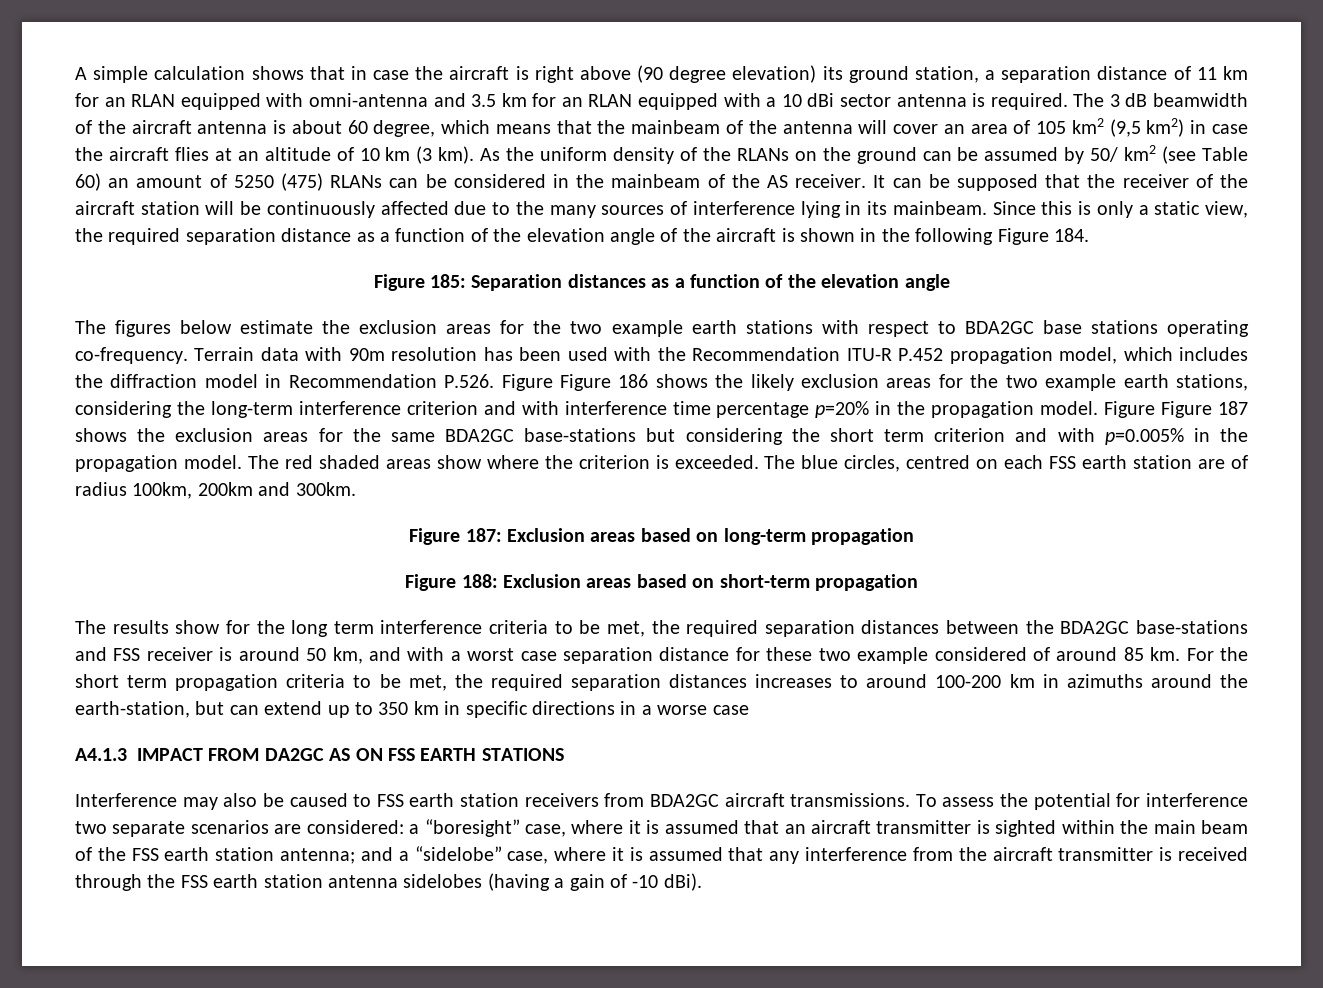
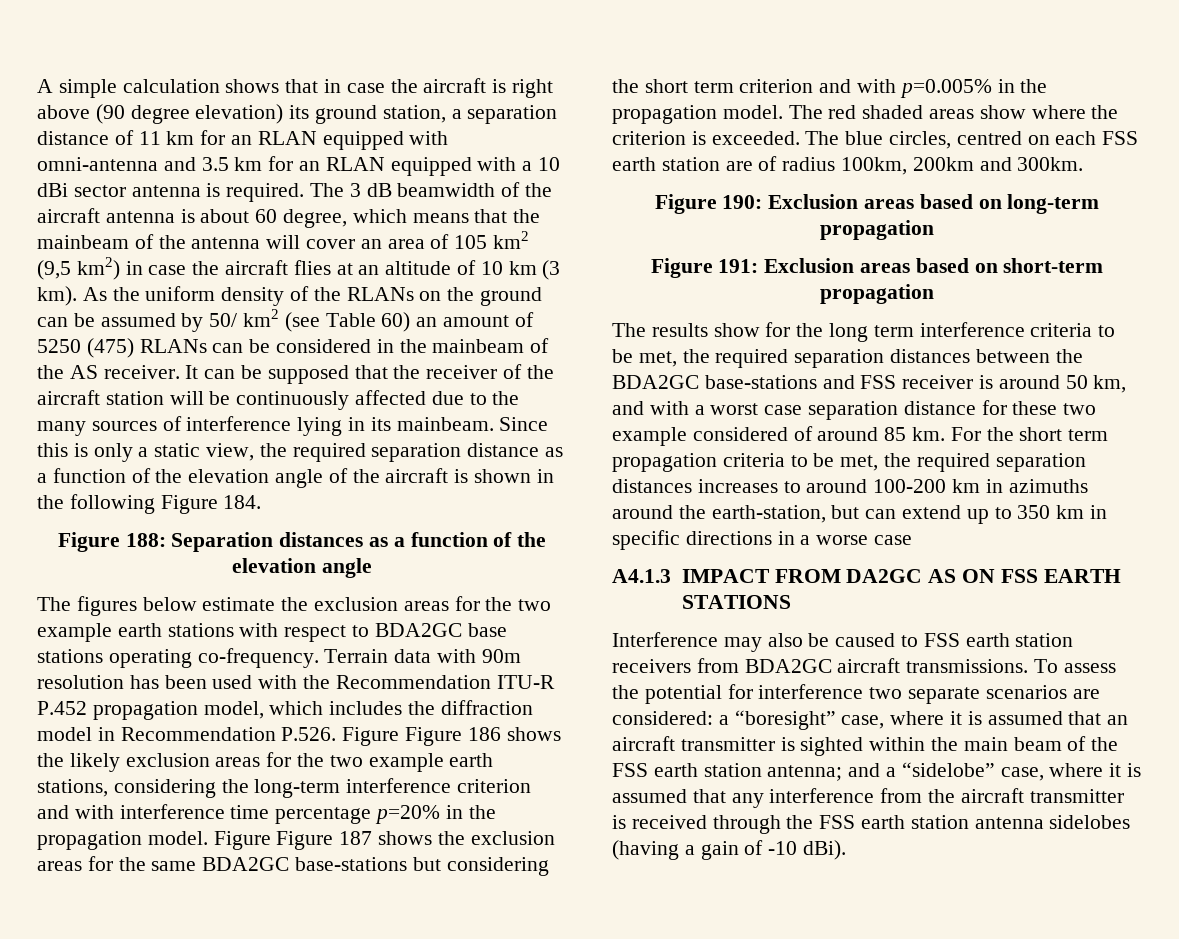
- Figure 185: Separation distances as a function of the elevation angle
+ Figure 188: Separation distances as a function of the elevation angle
- Figure 187: Exclusion areas based on long-term propagation
+ Figure 190: Exclusion areas based on long-term propagation
- Figure 188: Exclusion areas based on short-term propagation
+ Figure 191: Exclusion areas based on short-term propagation

